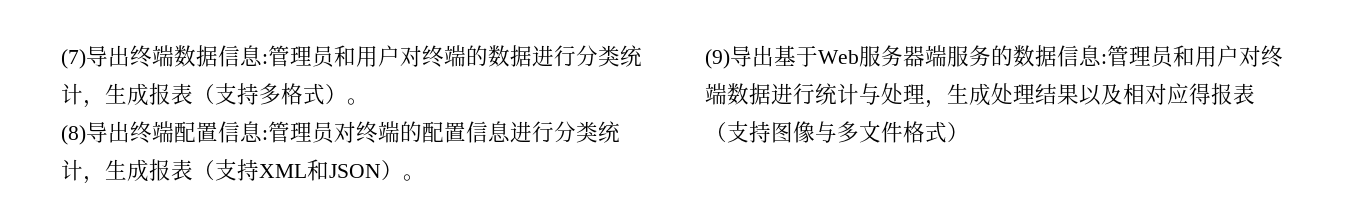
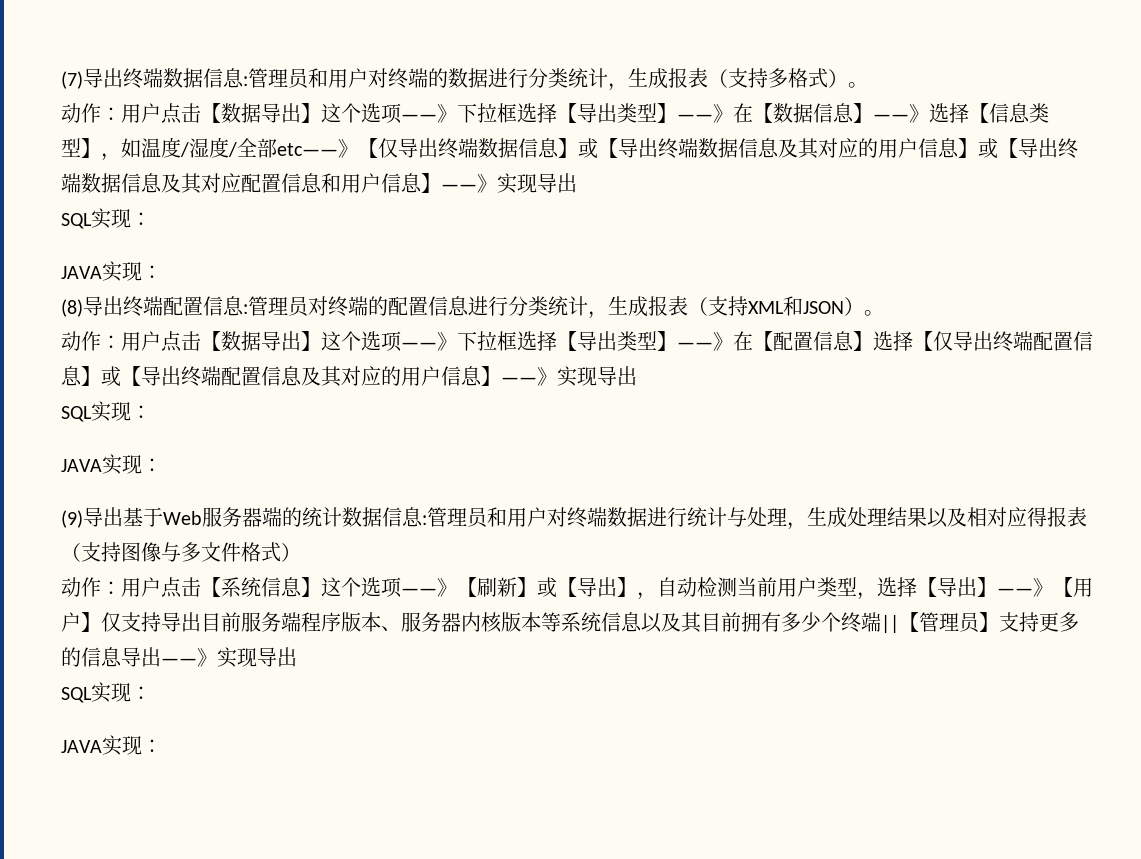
+ 动作：用户点击【数据导出】这个选项——》下拉框选择【导出类型】——》在【数据信息】——》选择【信息类型】，如温度/湿度/全部etc——》【仅导出终端数据信息】或【导出终端数据信息及其对应的用户信息】或【导出终端数据信息及其对应配置信息和用户信息】——》实现导出
+ SQL实现：
+ JAVA实现：
+ 动作：用户点击【数据导出】这个选项——》下拉框选择【导出类型】——》在【配置信息】选择【仅导出终端配置信息】或【导出终端配置信息及其对应的用户信息】——》实现导出
+ SQL实现：
+ JAVA实现：
- (9)导出基于Web服务器端服务的数据信息:管理员和用户对终端数据进行统计与处理，生成处理结果以及相对应得报表（支持图像与多文件格式）
+ (9)导出基于Web服务器端的统计数据信息:管理员和用户对终端数据进行统计与处理，生成处理结果以及相对应得报表（支持图像与多文件格式）
+ 动作：用户点击【系统信息】这个选项——》【刷新】或【导出】，自动检测当前用户类型，选择【导出】——》【用户】仅支持导出目前服务端程序版本、服务器内核版本等系统信息以及其目前拥有多少个终端||【管理员】支持更多的信息导出——》实现导出
+ SQL实现：
+ JAVA实现：

